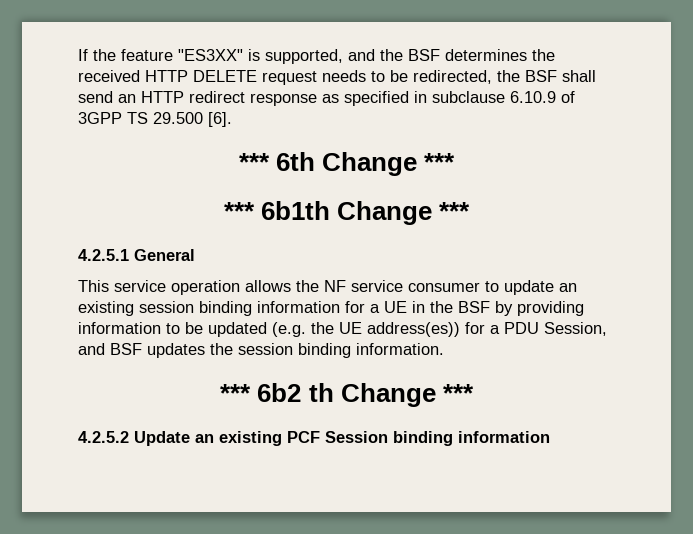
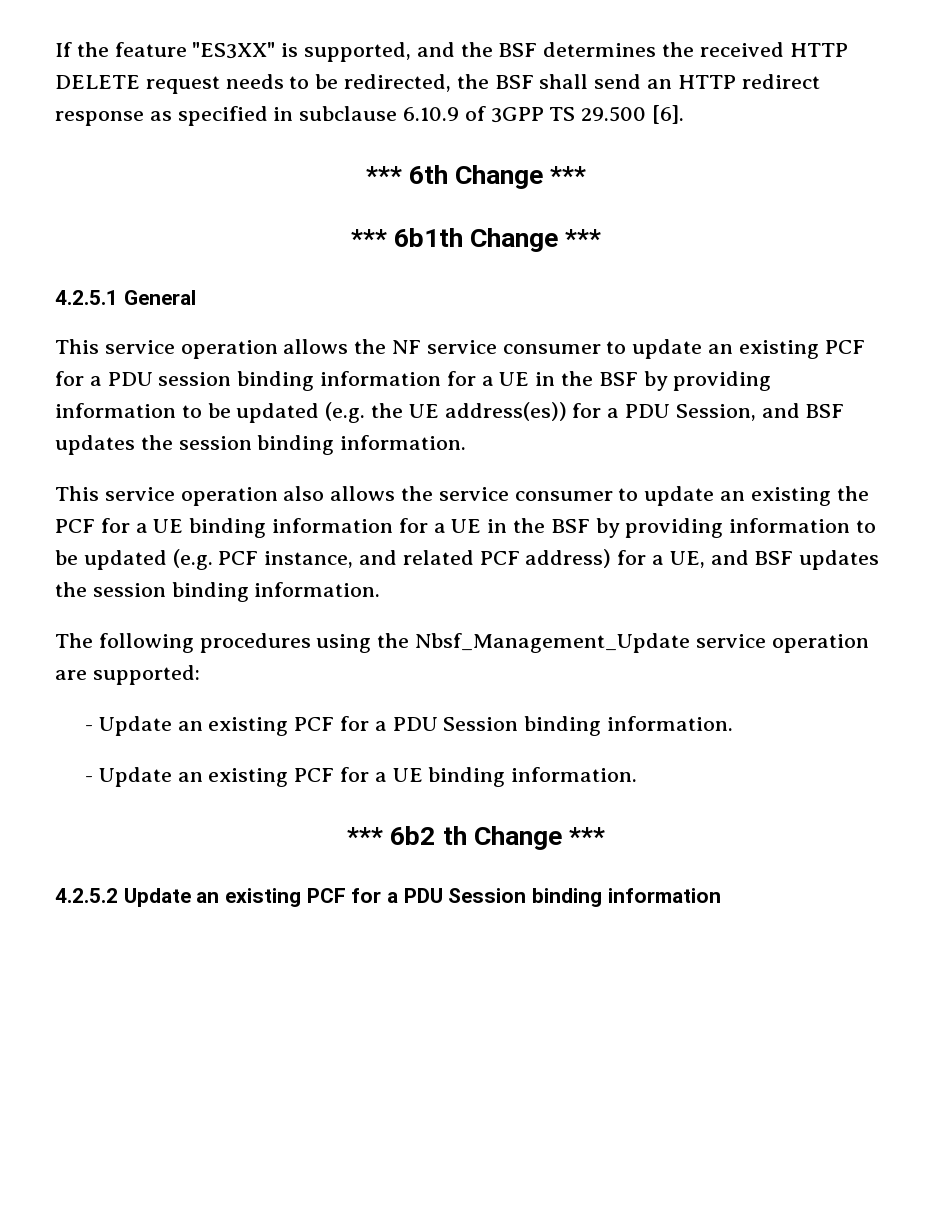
- This service operation allows the NF service consumer to update an existing session binding information for a UE in the BSF by providing information to be updated (e.g. the UE address(es)) for a PDU Session, and BSF updates the session binding information.
+ This service operation allows the NF service consumer to update an existing PCF for a PDU session binding information for a UE in the BSF by providing information to be updated (e.g. the UE address(es)) for a PDU Session, and BSF updates the session binding information.
+ This service operation also allows the service consumer to update an existing the PCF for a UE binding information for a UE in the BSF by providing information to be updated (e.g. PCF instance, and related PCF address) for a UE, and BSF updates the session binding information.
+ The following procedures using the Nbsf_Management_Update service operation are supported:
+ - Update an existing PCF for a PDU Session binding information.
+ - Update an existing PCF for a UE binding information.
- 4.2.5.2 Update an existing PCF Session binding information
+ 4.2.5.2 Update an existing PCF for a PDU Session binding information

